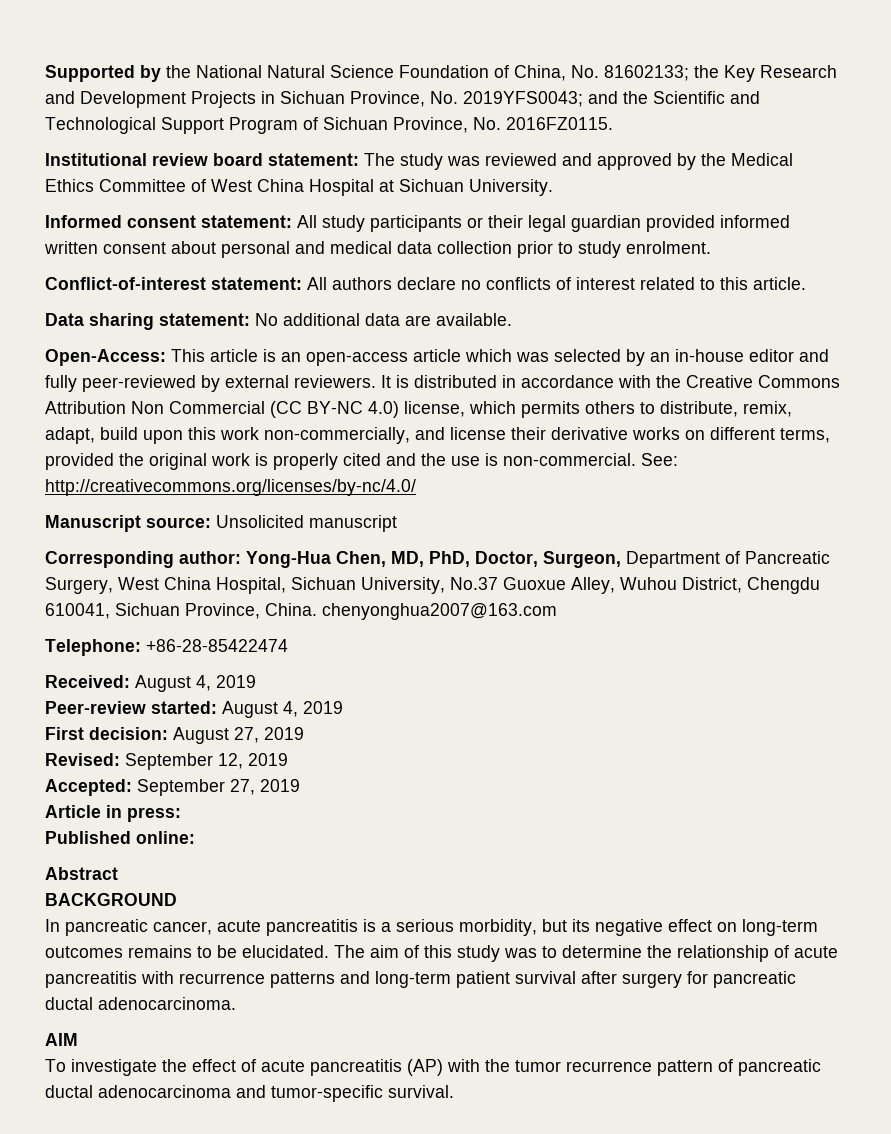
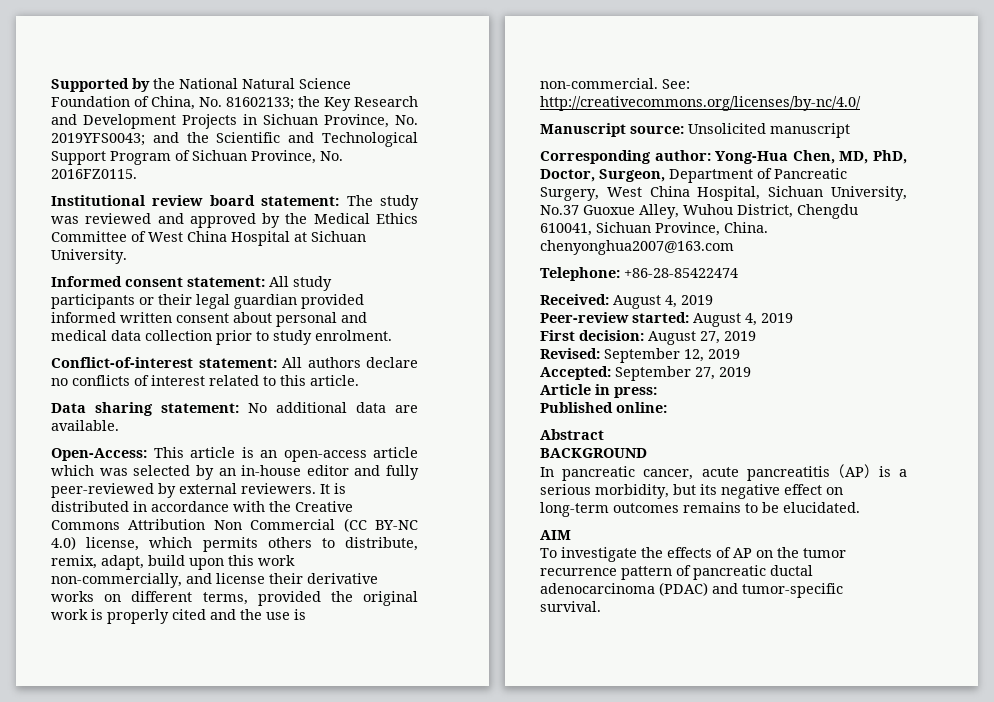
- In pancreatic cancer, acute pancreatitis is a serious morbidity, but its negative effect on long-term outcomes remains to be elucidated. The aim of this study was to determine the relationship of acute pancreatitis with recurrence patterns and long-term patient survival after surgery for pancreatic ductal adenocarcinoma.
+ In pancreatic cancer, acute pancreatitis（AP）is a serious morbidity, but its negative effect on long-term outcomes remains to be elucidated.
  AIM
- To investigate the effect of acute pancreatitis (AP) with the tumor recurrence pattern of pancreatic ductal adenocarcinoma and tumor-specific survival.
+ To investigate the effects of AP on the tumor recurrence pattern of pancreatic ductal adenocarcinoma (PDAC) and tumor-specific survival.

